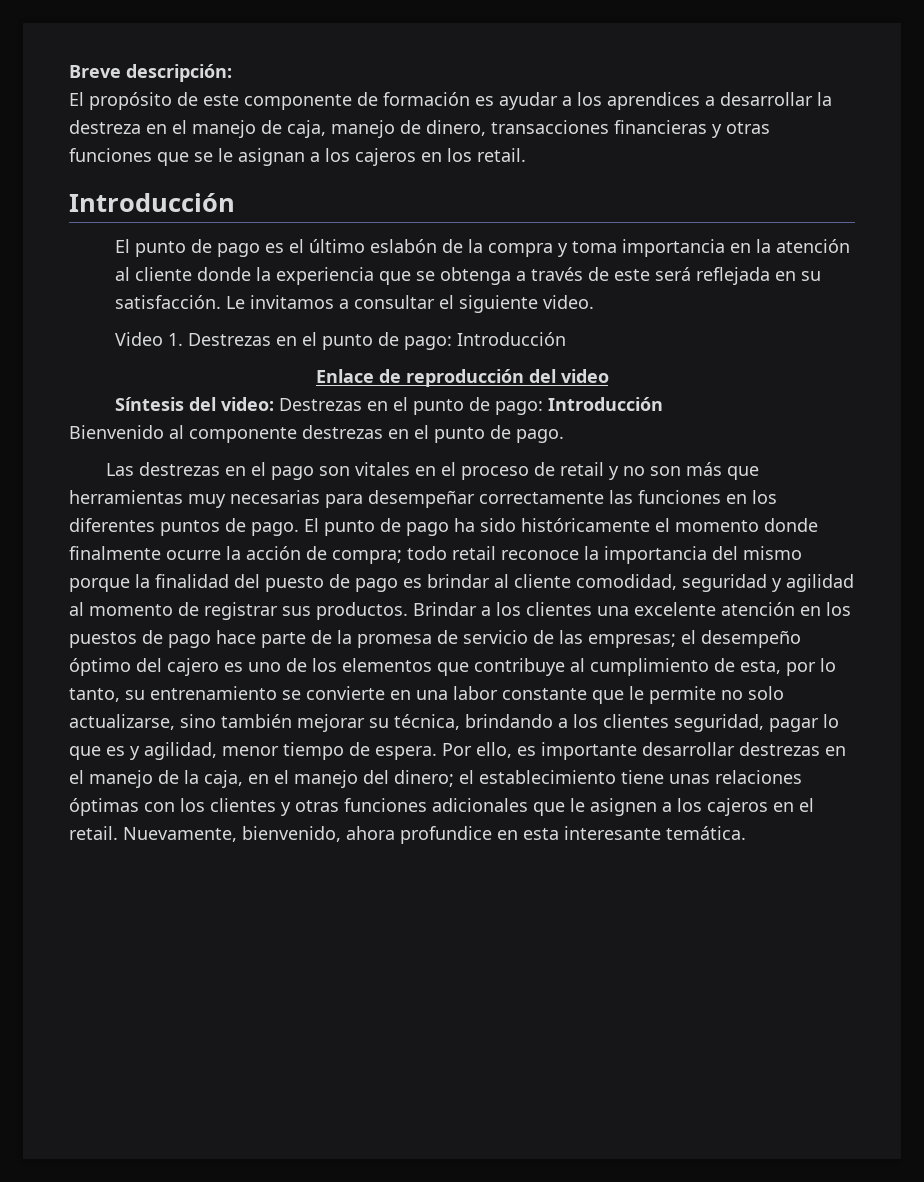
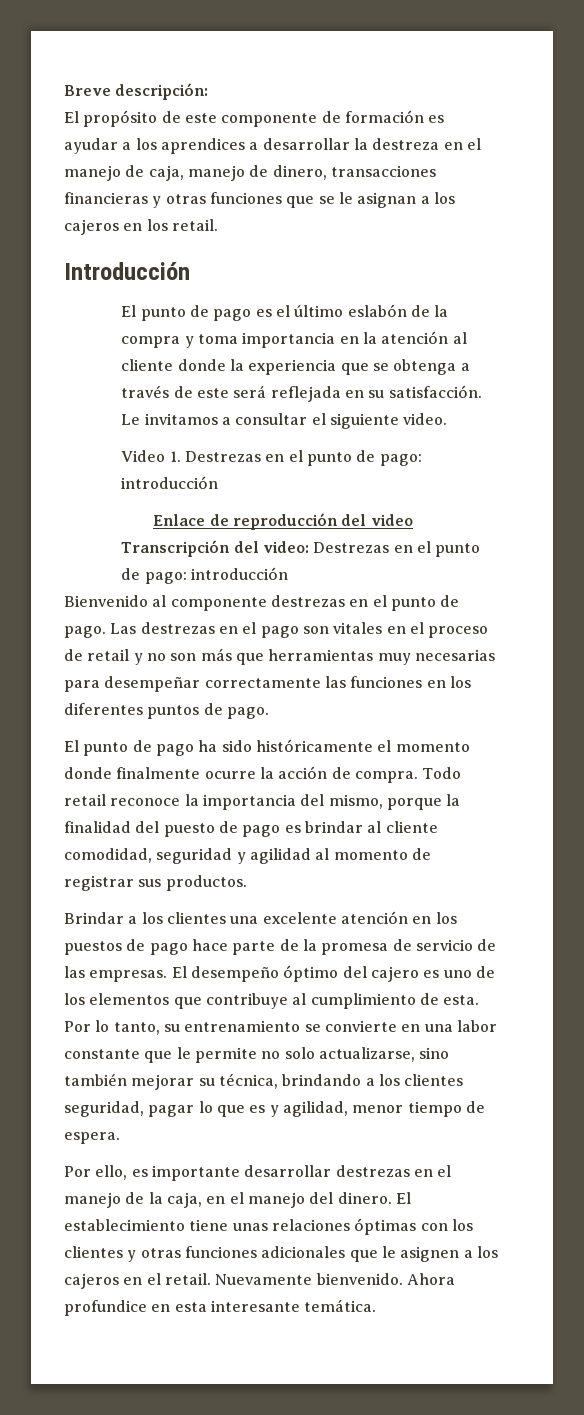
- Video 1. Destrezas en el punto de pago: Introducción
+ Video 1. Destrezas en el punto de pago: introducción
- Síntesis del video: Destrezas en el punto de pago: Introducción
+ Transcripción del video: Destrezas en el punto de pago: introducción
- Bienvenido al componente destrezas en el punto de pago.
- Las destrezas en el pago son vitales en el proceso de retail y no son más que herramientas muy necesarias para desempeñar correctamente las funciones en los diferentes puntos de pago. El punto de pago ha sido históricamente el momento donde finalmente ocurre la acción de compra; todo retail reconoce la importancia del mismo porque la finalidad del puesto de pago es brindar al cliente comodidad, seguridad y agilidad al momento de registrar sus productos. Brindar a los clientes una excelente atención en los puestos de pago hace parte de la promesa de servicio de las empresas; el desempeño óptimo del cajero es uno de los elementos que contribuye al cumplimiento de esta, por lo tanto, su entrenamiento se convierte en una labor constante que le permite no solo actualizarse, sino también mejorar su técnica, brindando a los clientes seguridad, pagar lo que es y agilidad, menor tiempo de espera. Por ello, es importante desarrollar destrezas en el manejo de la caja, en el manejo del dinero; el establecimiento tiene unas relaciones óptimas con los clientes y otras funciones adicionales que le asignen a los cajeros en el retail.
+ Bienvenido al componente destrezas en el punto de pago. Las destrezas en el pago son vitales en el proceso de retail y no son más que herramientas muy necesarias para desempeñar correctamente las funciones en los diferentes puntos de pago.
+ El punto de pago ha sido históricamente el momento donde finalmente ocurre la acción de compra. Todo retail reconoce la importancia del mismo, porque la finalidad del puesto de pago es brindar al cliente comodidad, seguridad y agilidad al momento de registrar sus productos.
+ Brindar a los clientes una excelente atención en los puestos de pago hace parte de la promesa de servicio de las empresas. El desempeño óptimo del cajero es uno de los elementos que contribuye al cumplimiento de esta. Por lo tanto, su entrenamiento se convierte en una labor constante que le permite no solo actualizarse, sino también mejorar su técnica, brindando a los clientes seguridad, pagar lo que es y agilidad, menor tiempo de espera.
+ Por ello, es importante desarrollar destrezas en el manejo de la caja, en el manejo del dinero. El establecimiento tiene unas relaciones óptimas con los clientes y otras funciones adicionales que le asignen a los cajeros en el retail.
- Nuevamente, bienvenido, ahora profundice en esta interesante temática.
+ Nuevamente bienvenido. Ahora profundice en esta interesante temática.

